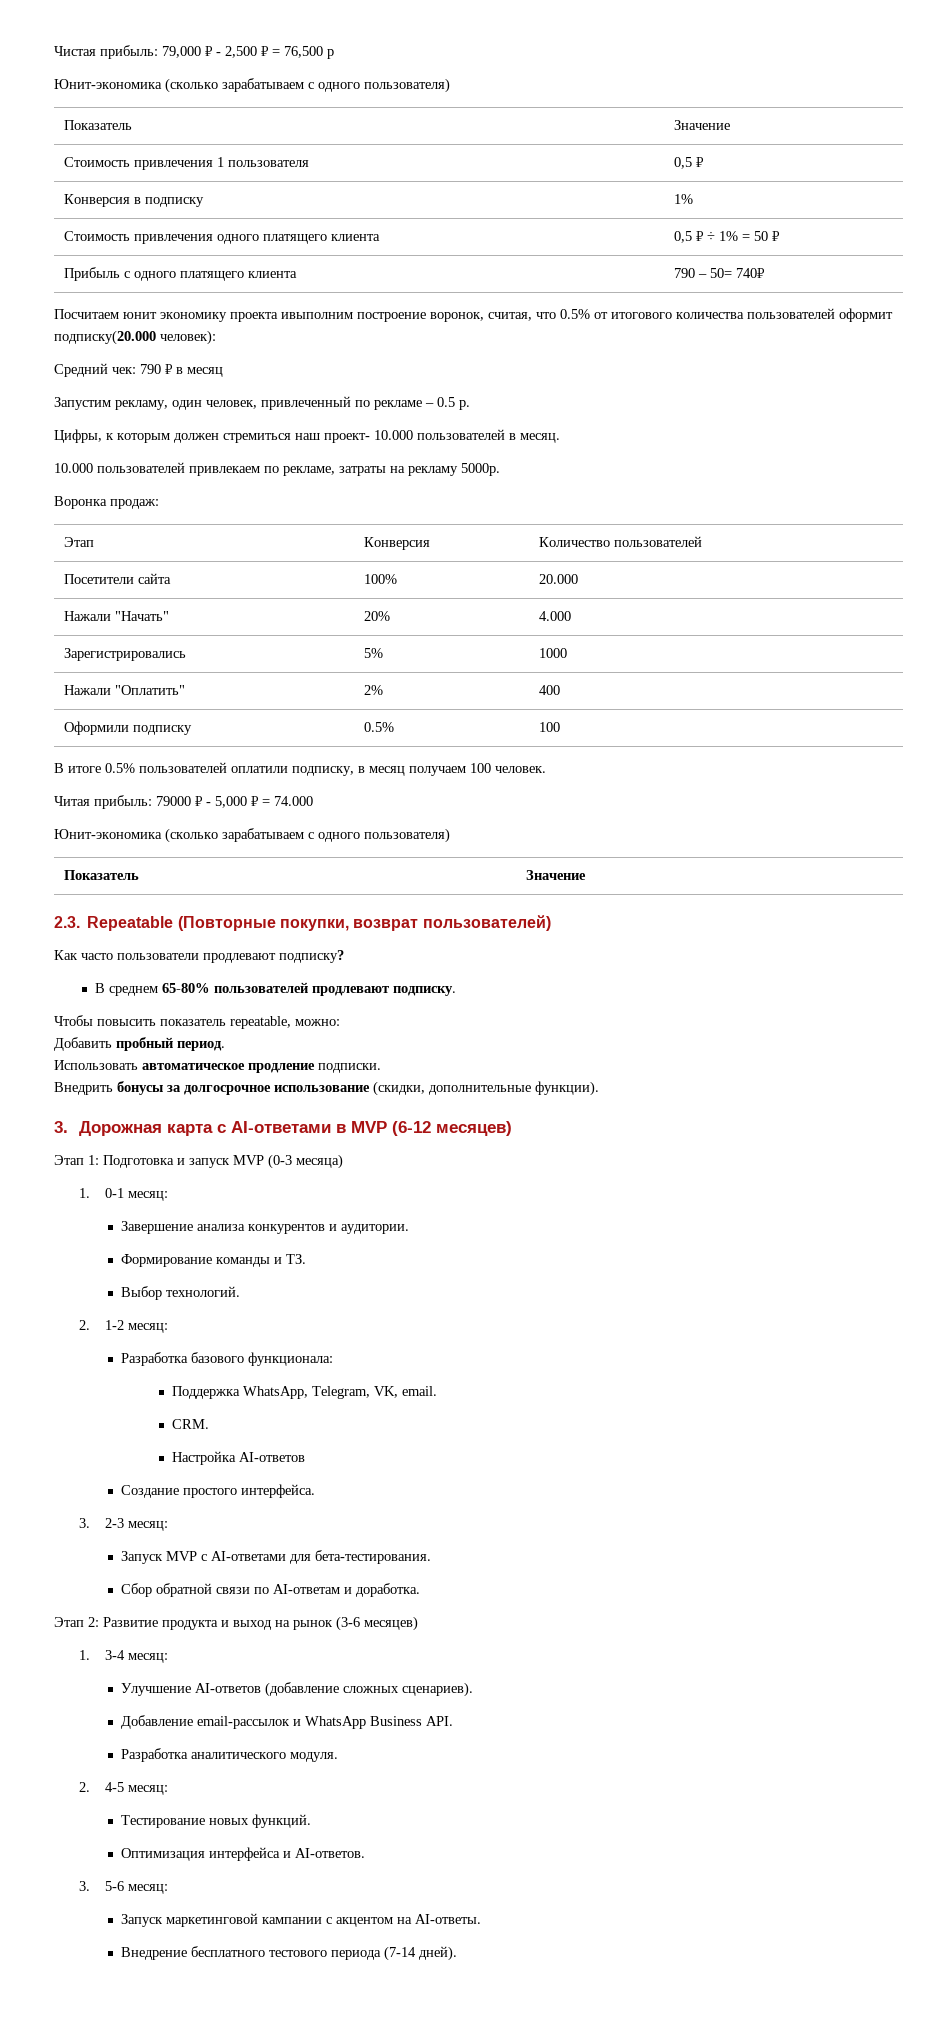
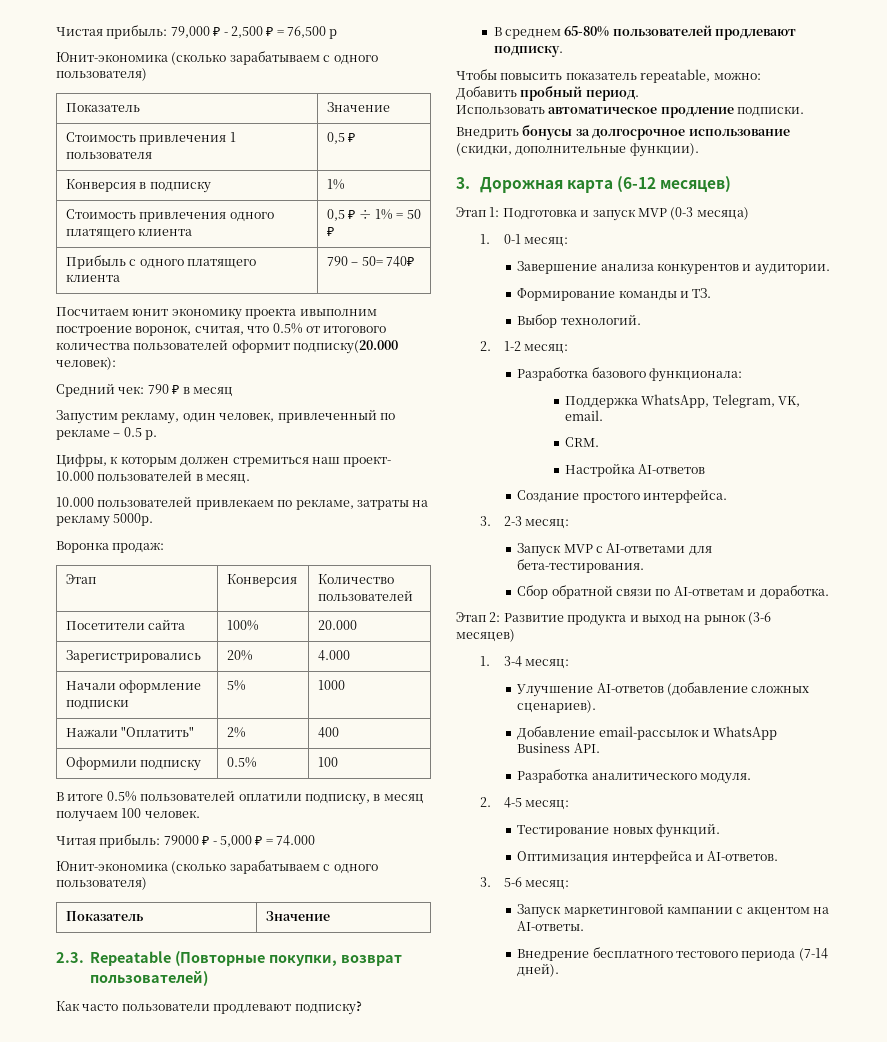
- Нажали "Начать" | 20% | 4.000
+ Зарегистрировались | 20% | 4.000
- Зарегистрировались | 5% | 1000
+ Начали оформление подписки | 5% | 1000
- 3. Дорожная карта с AI-ответами в MVP (6-12 месяцев)
+ 3. Дорожная карта (6-12 месяцев)

